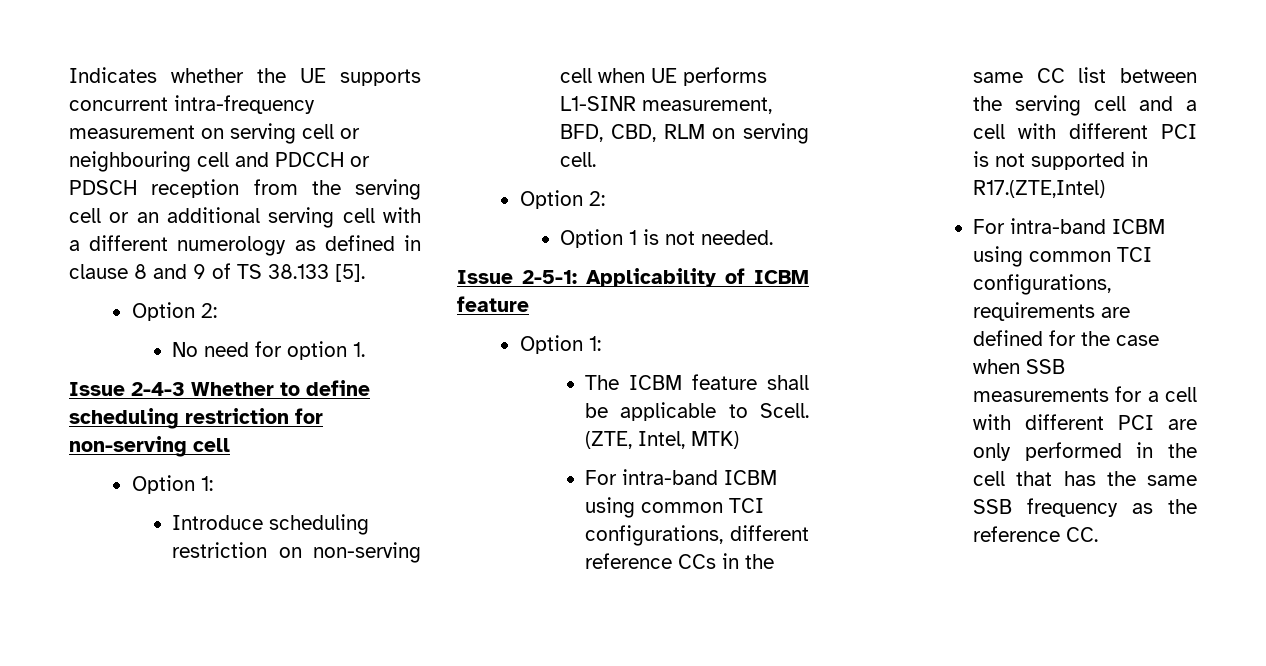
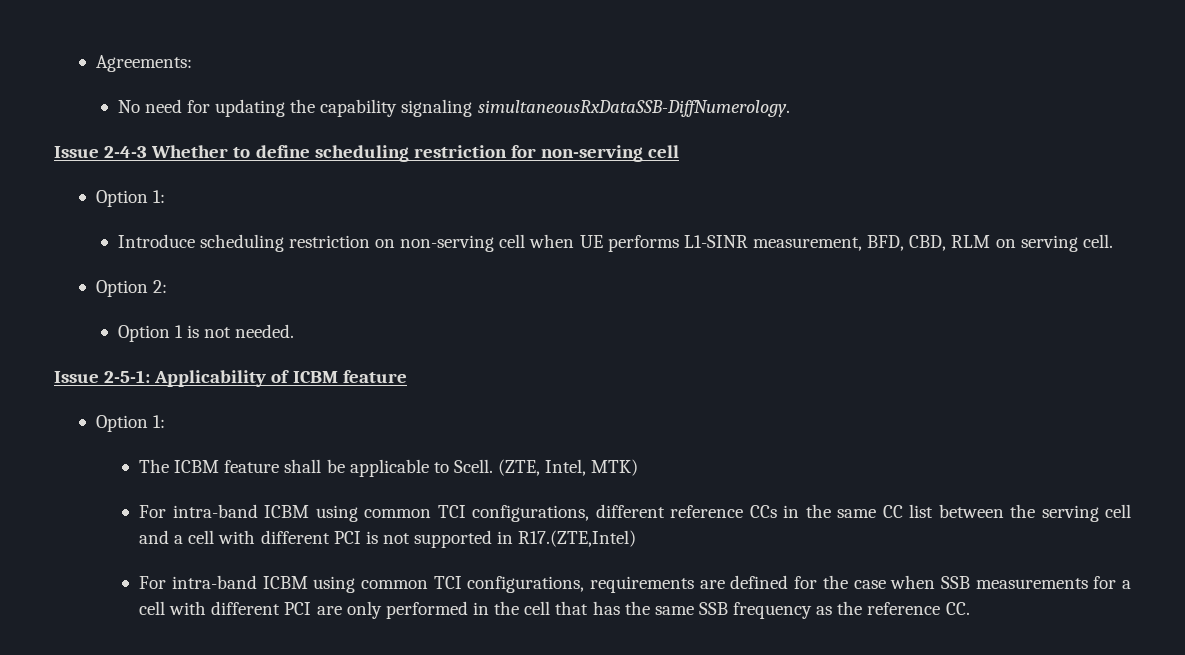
- Indicates whether the UE supports concurrent intra-frequency measurement on serving cell or neighbouring cell and PDCCH or PDSCH reception from the serving cell or an additional serving cell with a different numerology as defined in clause 8 and 9 of TS 38.133 [5].
- Option 2:
- No need for option 1.
+ Agreements:
+ No need for updating the capability signaling simultaneousRxDataSSB-DiffNumerology.

